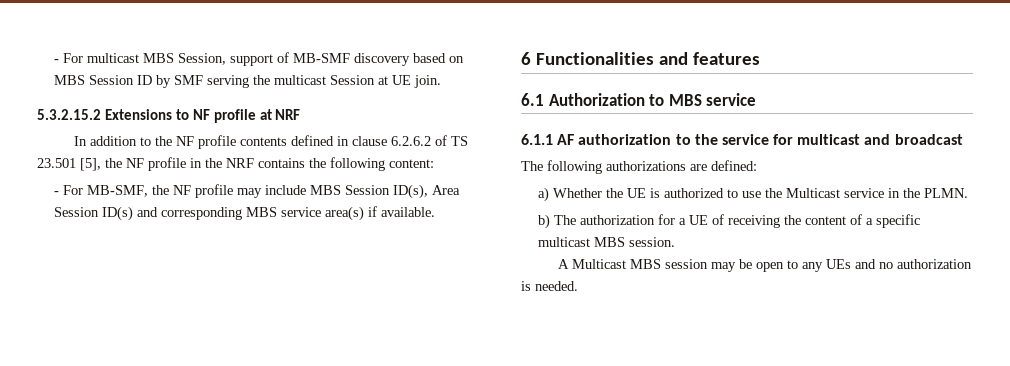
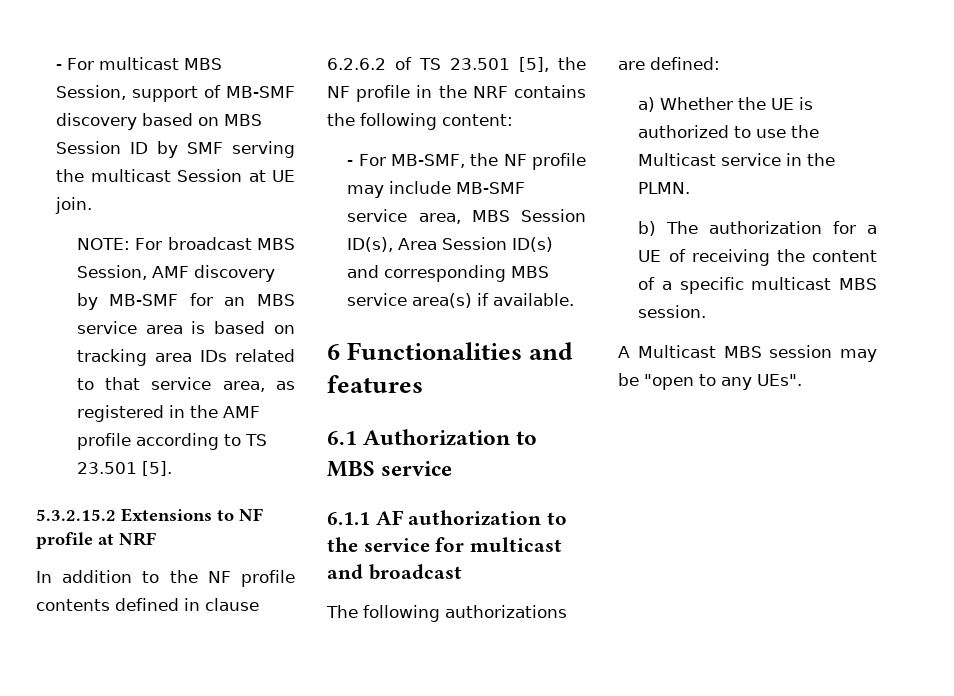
+ NOTE: For broadcast MBS Session, AMF discovery by MB-SMF for an MBS service area is based on tracking area IDs related to that service area, as registered in the AMF profile according to TS 23.501 [5].
- - For MB-SMF, the NF profile may include MBS Session ID(s), Area Session ID(s) and corresponding MBS service area(s) if available.
+ - For MB-SMF, the NF profile may include MB-SMF service area, MBS Session ID(s), Area Session ID(s) and corresponding MBS service area(s) if available.
- A Multicast MBS session may be open to any UEs and no authorization is needed.
+ A Multicast MBS session may be "open to any UEs".

